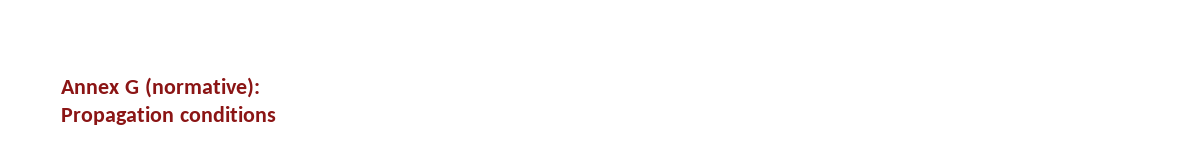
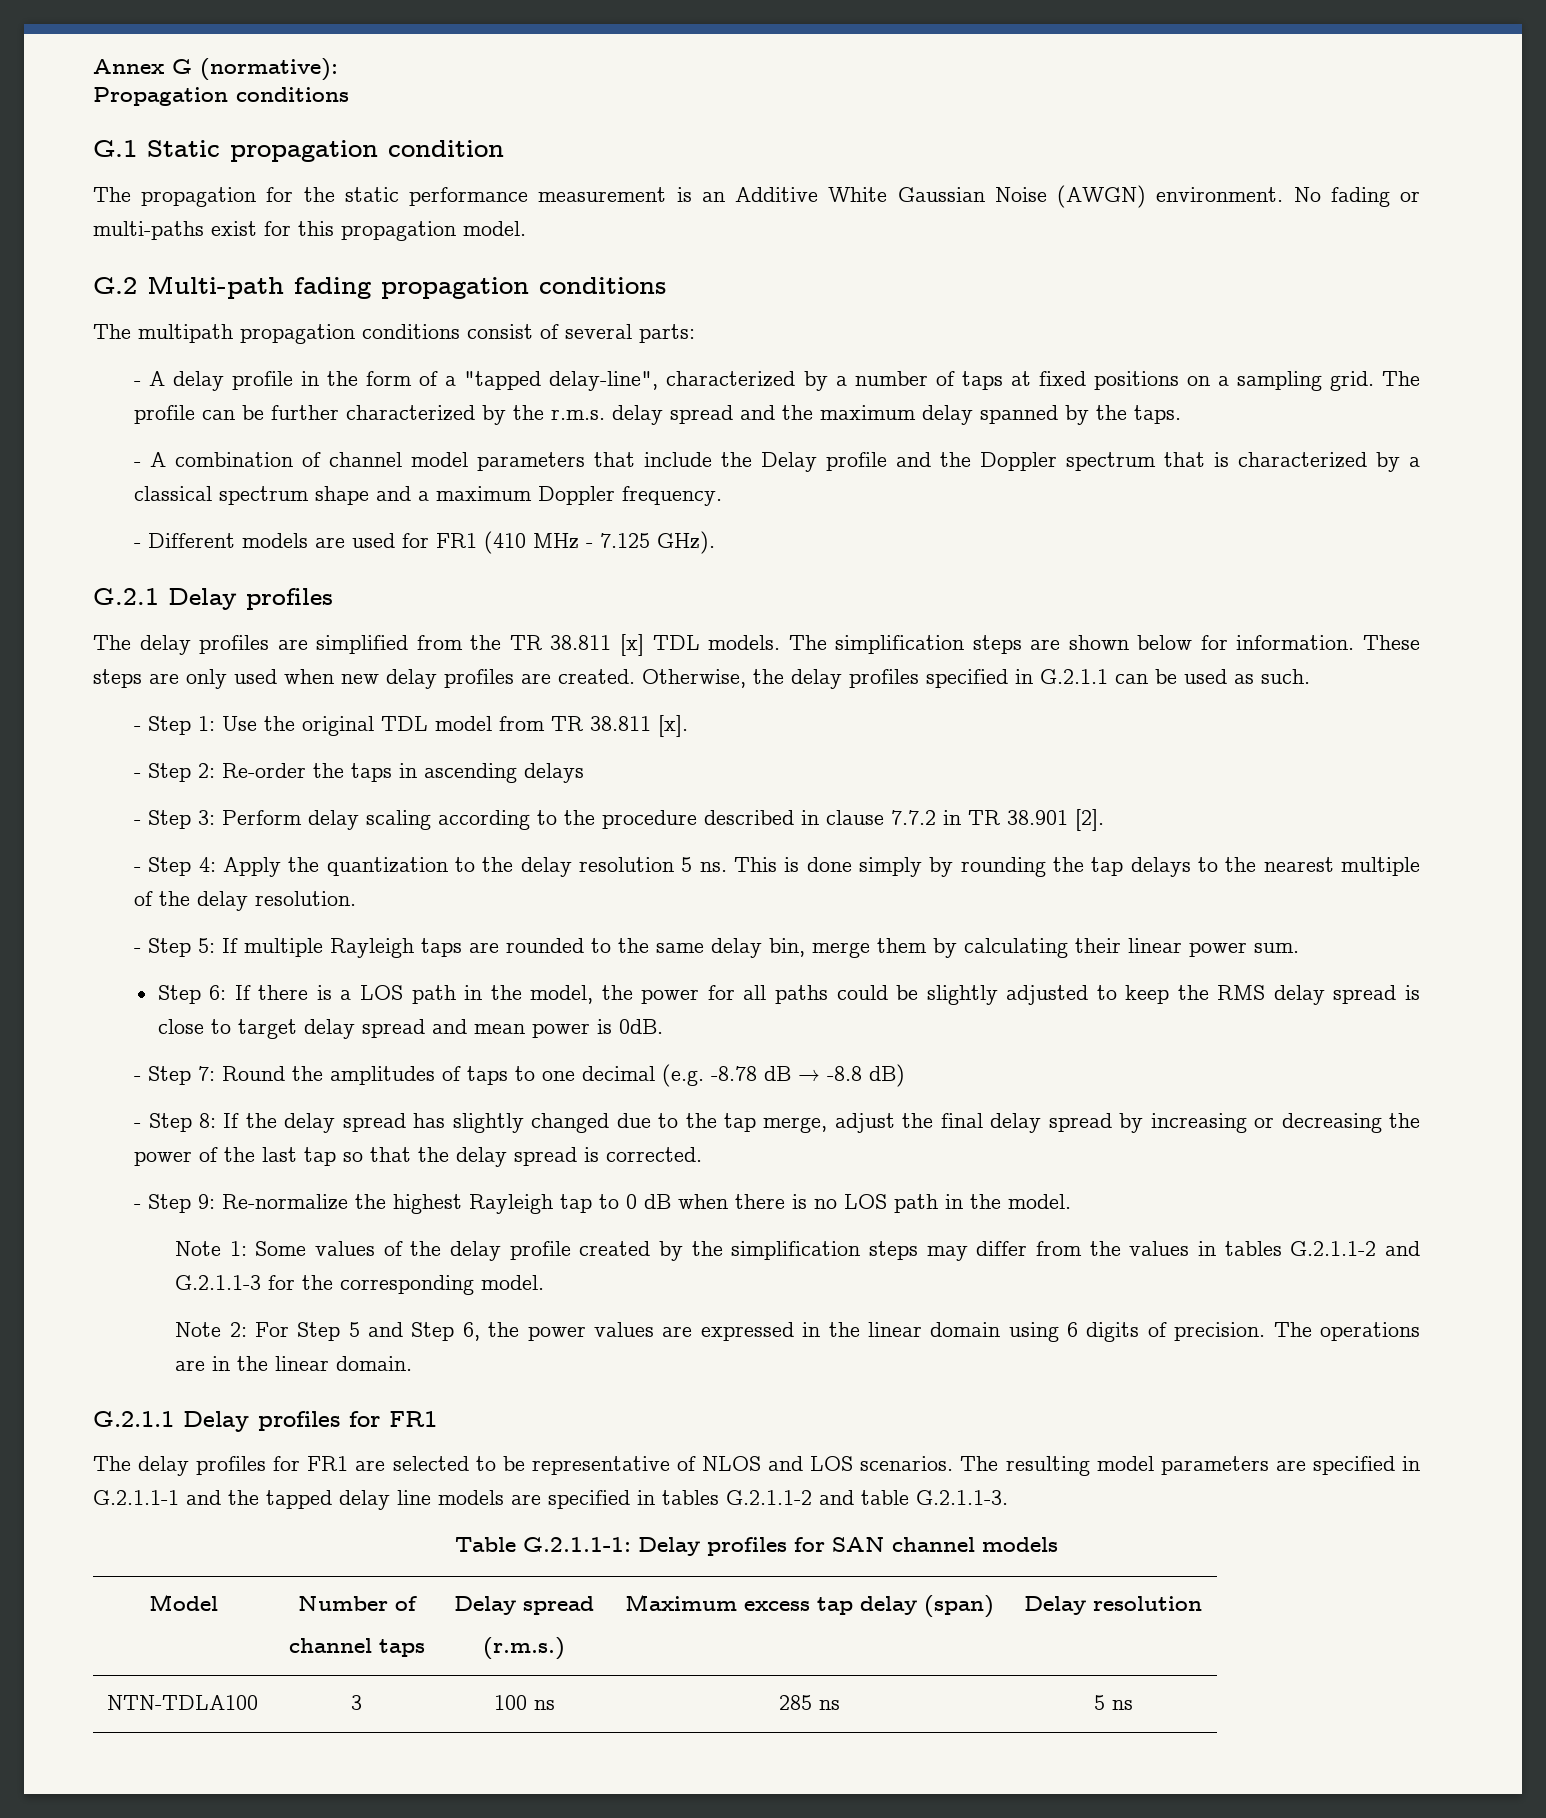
+ G.1 Static propagation condition
+ The propagation for the static performance measurement is an Additive White Gaussian Noise (AWGN) environment. No fading or multi-paths exist for this propagation model.
+ G.2 Multi-path fading propagation conditions
+ The multipath propagation conditions consist of several parts:
+ - A delay profile in the form of a "tapped delay-line", characterized by a number of taps at fixed positions on a sampling grid. The profile can be further characterized by the r.m.s. delay spread and the maximum delay spanned by the taps.
+ - A combination of channel model parameters that include the Delay profile and the Doppler spectrum that is characterized by a classical spectrum shape and a maximum Doppler frequency.
+ - Different models are used for FR1 (410 MHz - 7.125 GHz).
+ G.2.1 Delay profiles
+ The delay profiles are simplified from the TR 38.811 [x] TDL models. The simplification steps are shown below for information. These steps are only used when new delay profiles are created. Otherwise, the delay profiles specified in G.2.1.1 can be used as such.
+ - Step 1: Use the original TDL model from TR 38.811 [x].
+ - Step 2: Re-order the taps in ascending delays
+ - Step 3: Perform delay scaling according to the procedure described in clause 7.7.2 in TR 38.901 [2].
+ - Step 4: Apply the quantization to the delay resolution 5 ns. This is done simply by rounding the tap delays to the nearest multiple of the delay resolution.
+ - Step 5: If multiple Rayleigh taps are rounded to the same delay bin, merge them by calculating their linear power sum.
+ Step 6: If there is a LOS path in the model, the power for all paths could be slightly adjusted to keep the RMS delay spread is close to target delay spread and mean power is 0dB.
+ - Step 7: Round the amplitudes of taps to one decimal (e.g. -8.78 dB → -8.8 dB)
+ - Step 8: If the delay spread has slightly changed due to the tap merge, adjust the final delay spread by increasing or decreasing the power of the last tap so that the delay spread is corrected.
+ - Step 9: Re-normalize the highest Rayleigh tap to 0 dB when there is no LOS path in the model.
+ Note 1: Some values of the delay profile created by the simplification steps may differ from the values in tables G.2.1.1-2 and G.2.1.1-3 for the corresponding model.
+ Note 2: For Step 5 and Step 6, the power values are expressed in the linear domain using 6 digits of precision. The operations are in the linear domain.
+ G.2.1.1 Delay profiles for FR1
+ The delay profiles for FR1 are selected to be representative of NLOS and LOS scenarios. The resulting model parameters are specified in G.2.1.1-1 and the tapped delay line models are specified in tables G.2.1.1-2 and table G.2.1.1-3.
+ Table G.2.1.1-1: Delay profiles for SAN channel models
+ Model | Number of
+ channel taps | Delay spread
+ (r.m.s.) | Maximum excess tap delay (span) | Delay resolution
+ NTN-TDLA100 | 3 | 100 ns | 285 ns | 5 ns

